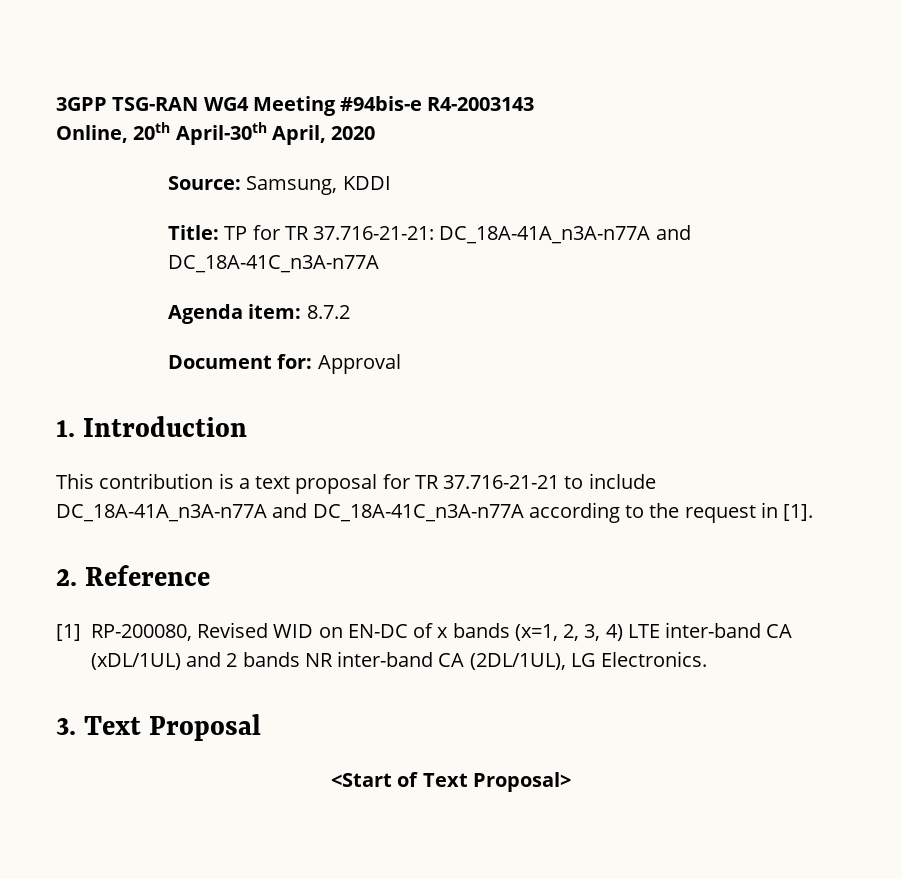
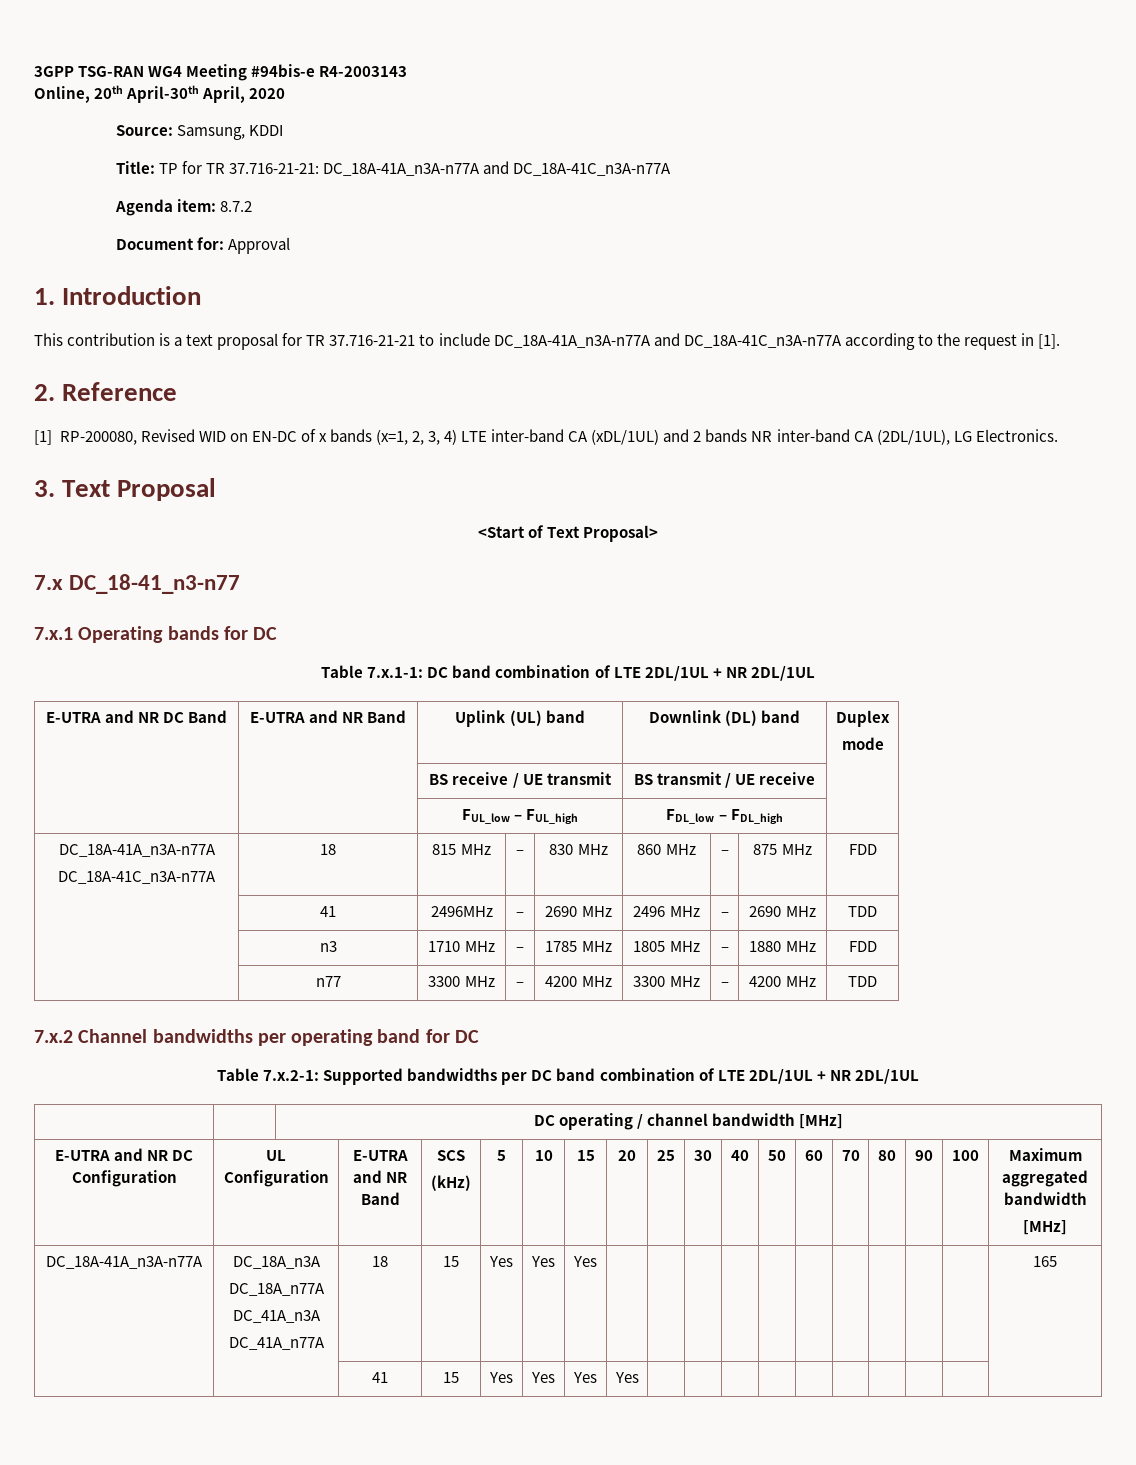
+ 7.x DC_18-41_n3-n77
+ 7.x.1 Operating bands for DC
+ Table 7.x.1-1: DC band combination of LTE 2DL/1UL + NR 2DL/1UL
+ E-UTRA and NR DC Band | E-UTRA and NR Band | Uplink (UL) band | Downlink (DL) band | Duplex
+ mode
+ | | BS receive / UE transmit | BS transmit / UE receive |
+ | | FUL_low – FUL_high | FDL_low – FDL_high |
+ DC_18A-41A_n3A-n77A
+ DC_18A-41C_n3A-n77A | 18 | 815 MHz | – | 830 MHz | 860 MHz | – | 875 MHz | FDD
+ | 41 | 2496MHz | – | 2690 MHz | 2496 MHz | – | 2690 MHz | TDD
+ | n3 | 1710 MHz | – | 1785 MHz | 1805 MHz | – | 1880 MHz | FDD
+ | n77 | 3300 MHz | – | 4200 MHz | 3300 MHz | – | 4200 MHz | TDD
+ 7.x.2 Channel bandwidths per operating band for DC
+ Table 7.x.2-1: Supported bandwidths per DC band combination of LTE 2DL/1UL + NR 2DL/1UL
+ | | DC operating / channel bandwidth [MHz]
+ E-UTRA and NR DC Configuration | UL Configuration | E-UTRA and NR Band | SCS
+ (kHz) | 5 | 10 | 15 | 20 | 25 | 30 | 40 | 50 | 60 | 70 | 80 | 90 | 100 | Maximum aggregated bandwidth
+ [MHz]
+ DC_18A-41A_n3A-n77A | DC_18A_n3A
+ DC_18A_n77A
+ DC_41A_n3A
+ DC_41A_n77A | 18 | 15 | Yes | Yes | Yes | | | | | | | | | | | 165
+ | | 41 | 15 | Yes | Yes | Yes | Yes | | | | | | | | | |

